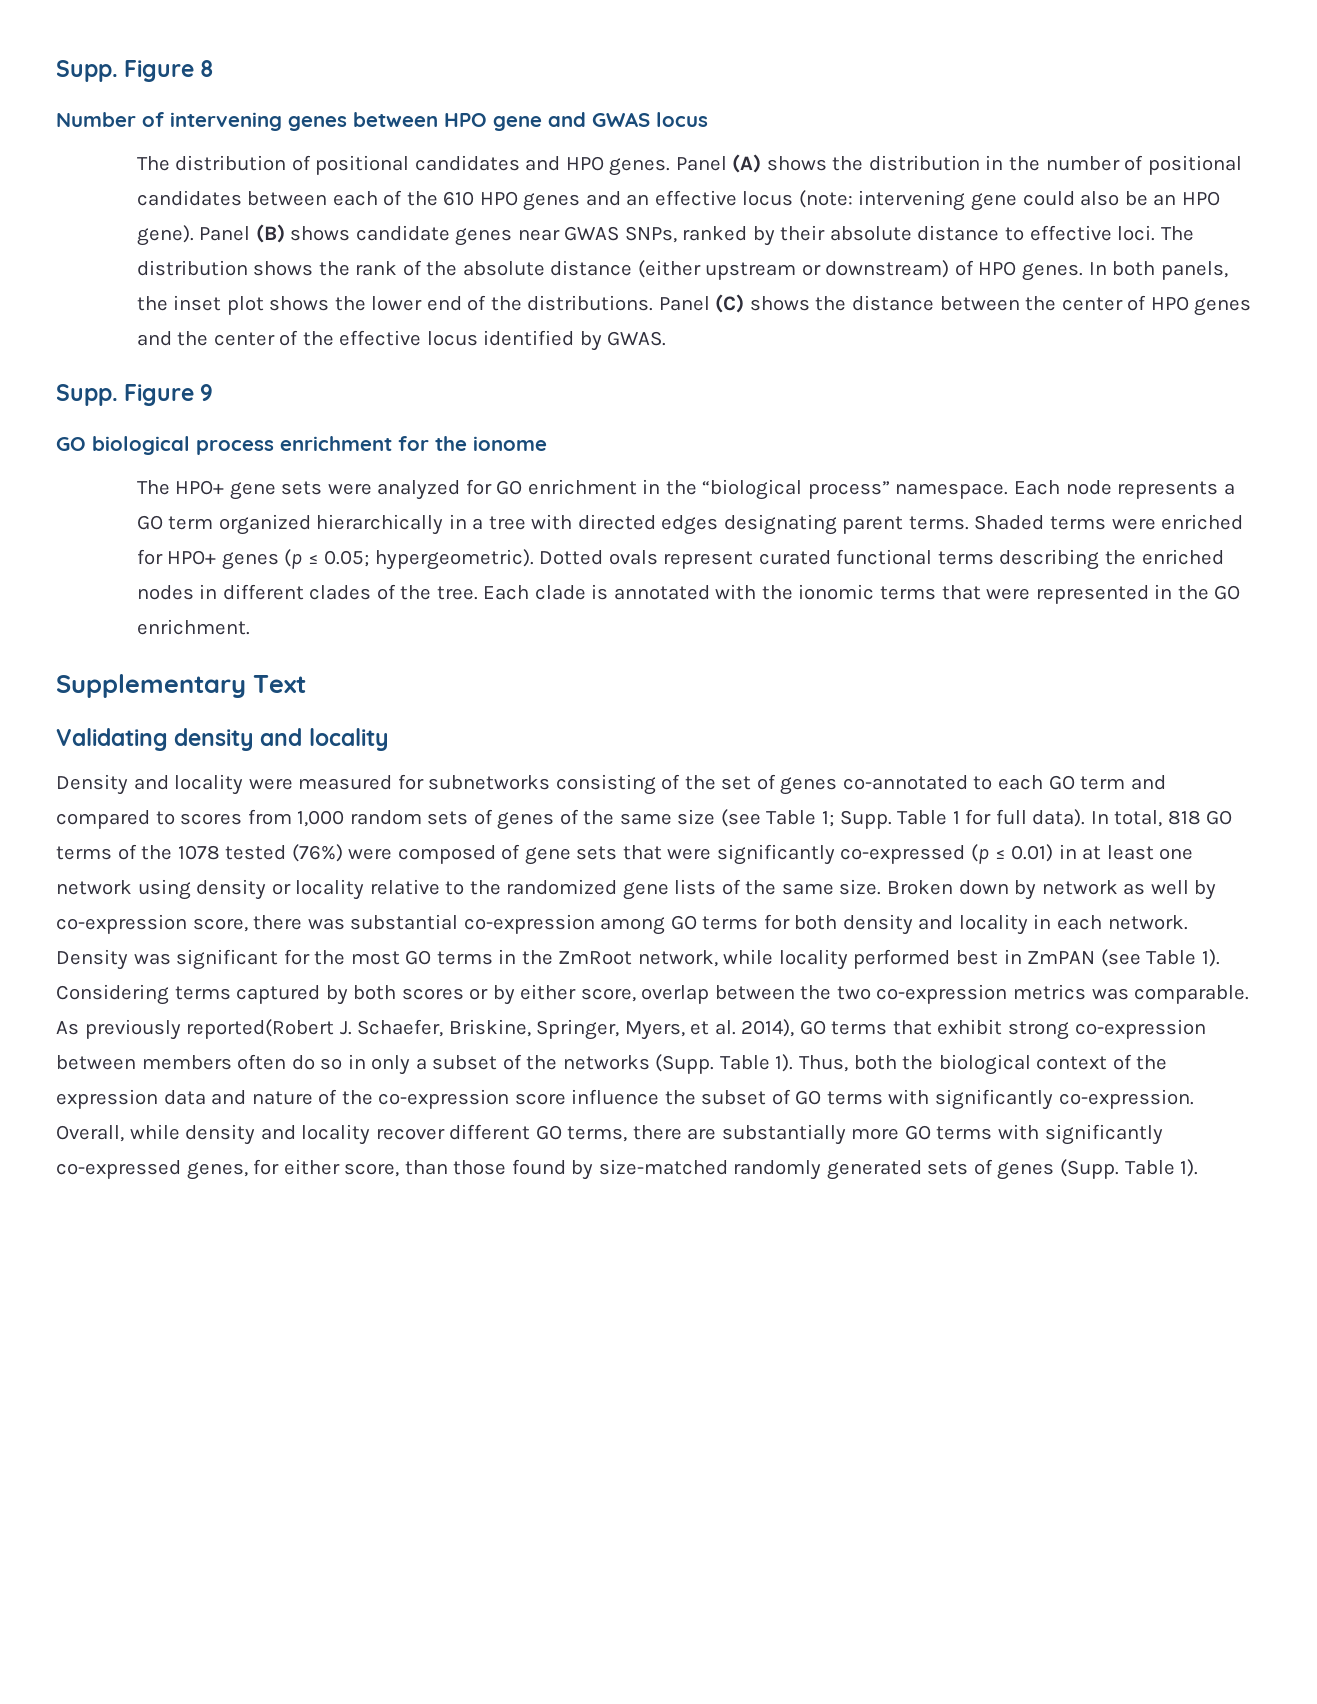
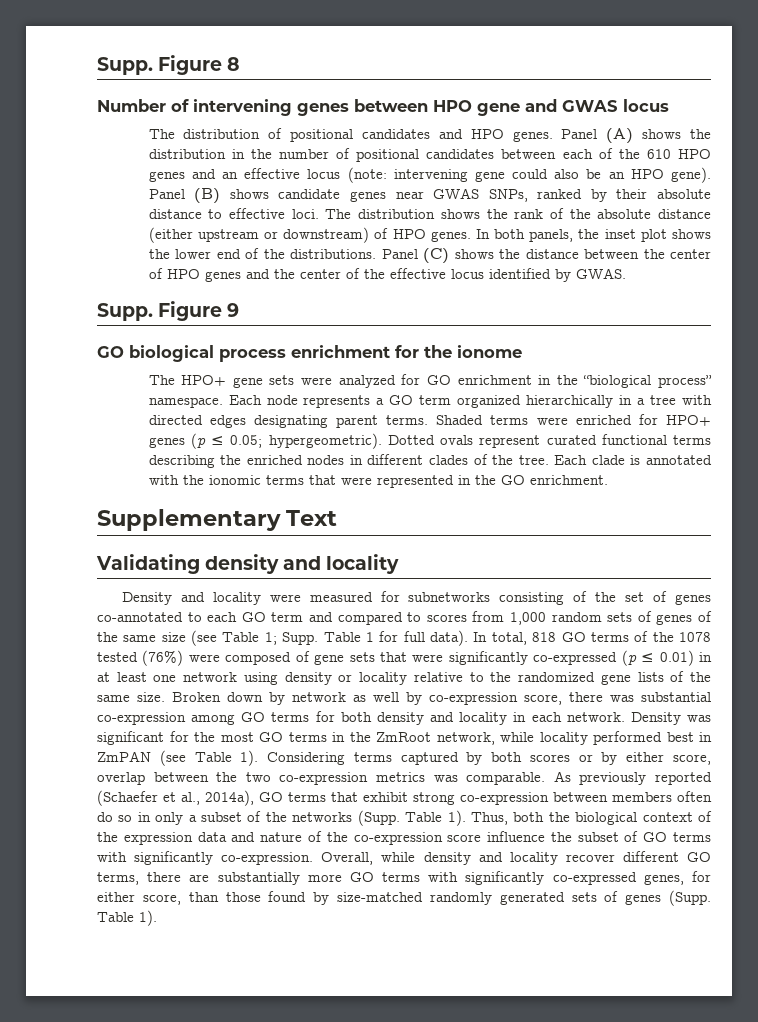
- As previously reported(Robert J. Schaefer, Briskine, Springer, Myers, et al. 2014), GO terms that exhibit strong co-expression between members often do so in only a subset of the networks (Supp.
+ As previously reported (Schaefer et al., 2014a), GO terms that exhibit strong co-expression between members often do so in only a subset of the networks (Supp.

